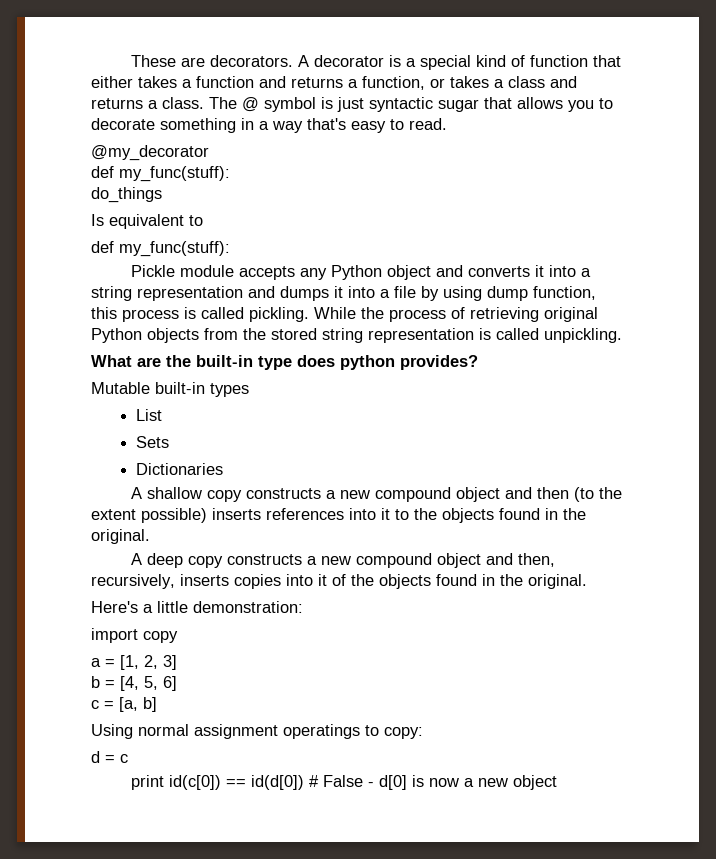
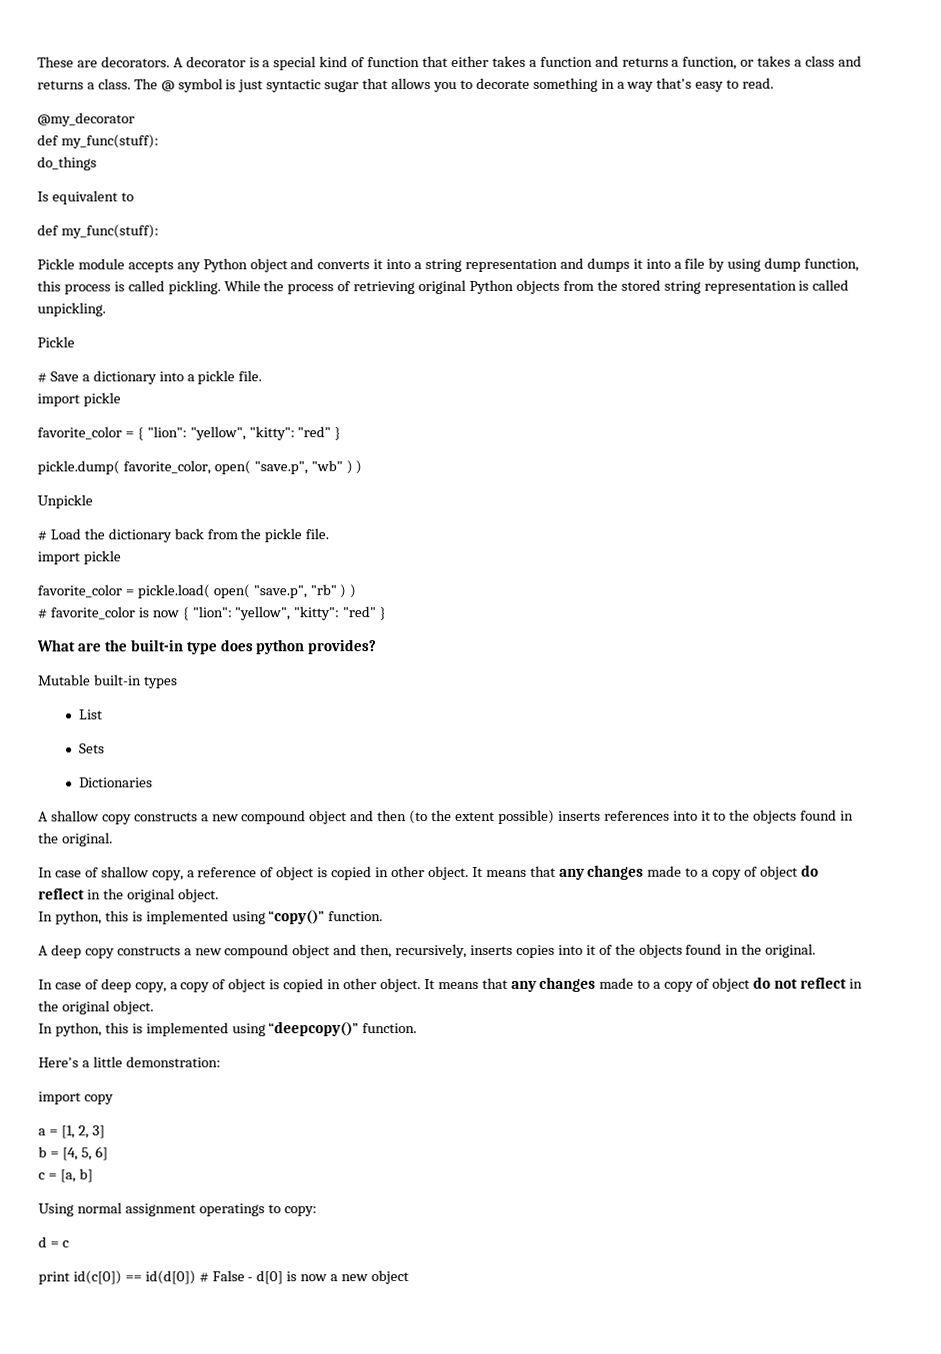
  While the process of retrieving original Python objects from the stored string representation is called unpickling.
+ Pickle
+ # Save a dictionary into a pickle file.
+ import pickle
+ favorite_color = { "lion": "yellow", "kitty": "red" }
+ pickle.dump( favorite_color, open( "save.p", "wb" ) )
+ Unpickle
+ # Load the dictionary back from the pickle file.
+ import pickle
+ favorite_color = pickle.load( open( "save.p", "rb" ) )
+ # favorite_color is now { "lion": "yellow", "kitty": "red" }
+ In case of shallow copy, a reference of object is copied in other object. It means that any changes made to a copy of object do reflect in the original object.
+ In python, this is implemented using “copy()” function.
+ In case of deep copy, a copy of object is copied in other object. It means that any changes made to a copy of object do not reflect in the original object.
+ In python, this is implemented using “deepcopy()” function.

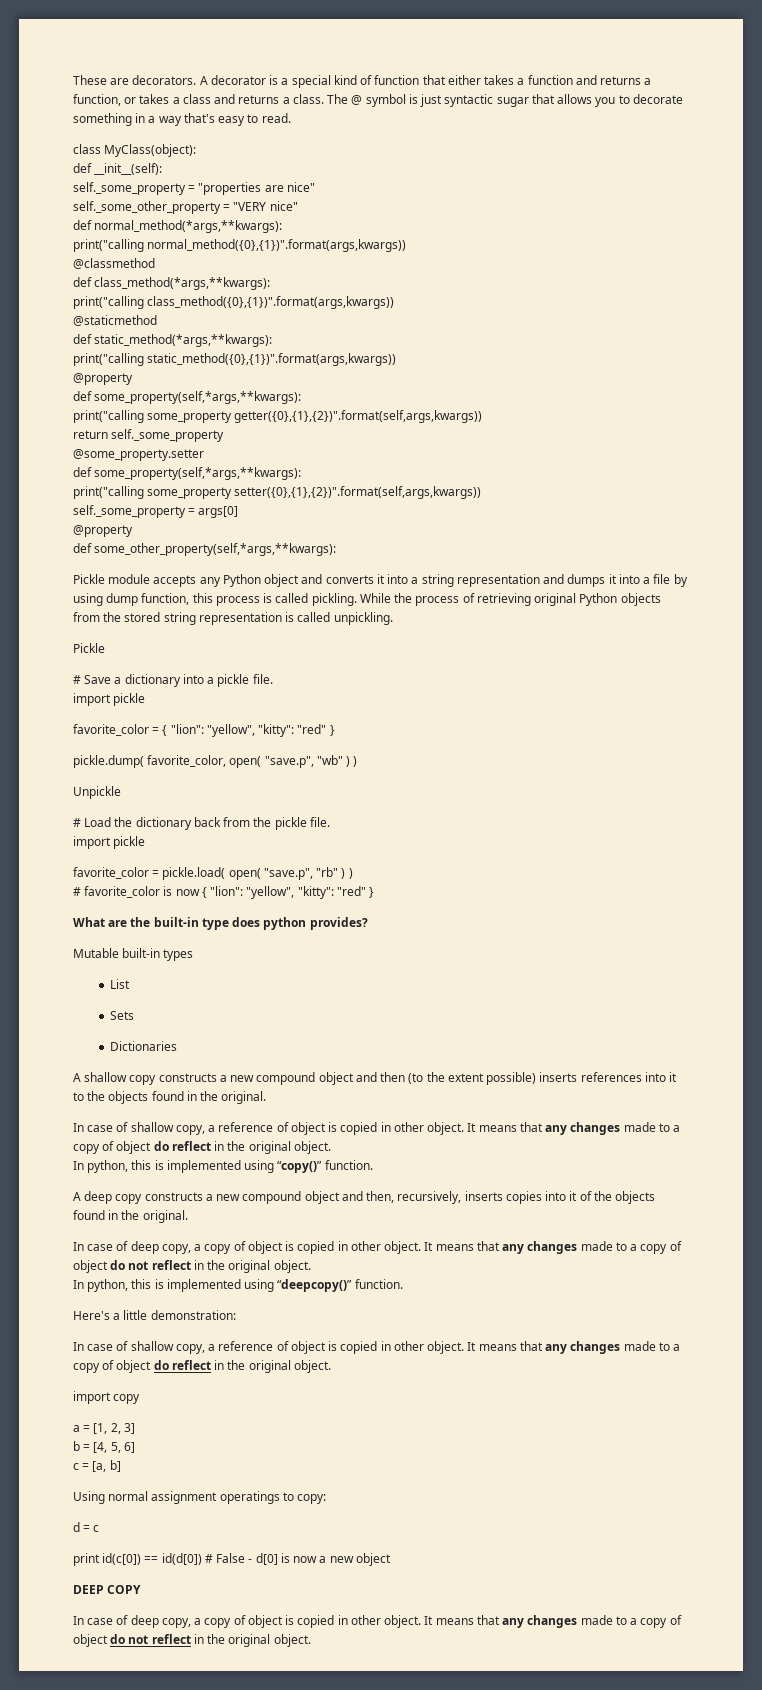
- @my_decorator
- def my_func(stuff):
- do_things
- Is equivalent to
- def my_func(stuff):
+ class MyClass(object):
+ def __init__(self):
+ self._some_property = "properties are nice"
+ self._some_other_property = "VERY nice"
+ def normal_method(*args,**kwargs):
+ print("calling normal_method({0},{1})".format(args,kwargs))
+ @classmethod
+ def class_method(*args,**kwargs):
+ print("calling class_method({0},{1})".format(args,kwargs))
+ @staticmethod
+ def static_method(*args,**kwargs):
+ print("calling static_method({0},{1})".format(args,kwargs))
+ @property
+ def some_property(self,*args,**kwargs):
+ print("calling some_property getter({0},{1},{2})".format(self,args,kwargs))
+ return self._some_property
+ @some_property.setter
+ def some_property(self,*args,**kwargs):
+ print("calling some_property setter({0},{1},{2})".format(self,args,kwargs))
+ self._some_property = args[0]
+ @property
+ def some_other_property(self,*args,**kwargs):
  Here's a little demonstration:
+ In case of shallow copy, a reference of object is copied in other object. It means that any changes made to a copy of object do reflect in the original object.
+ DEEP COPY
+ In case of deep copy, a copy of object is copied in other object. It means that any changes made to a copy of object do not reflect in the original object.

